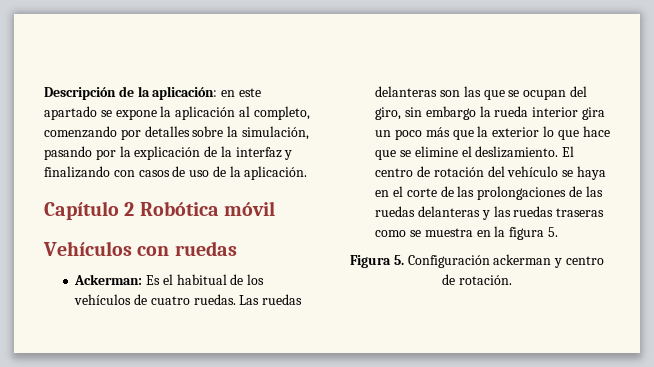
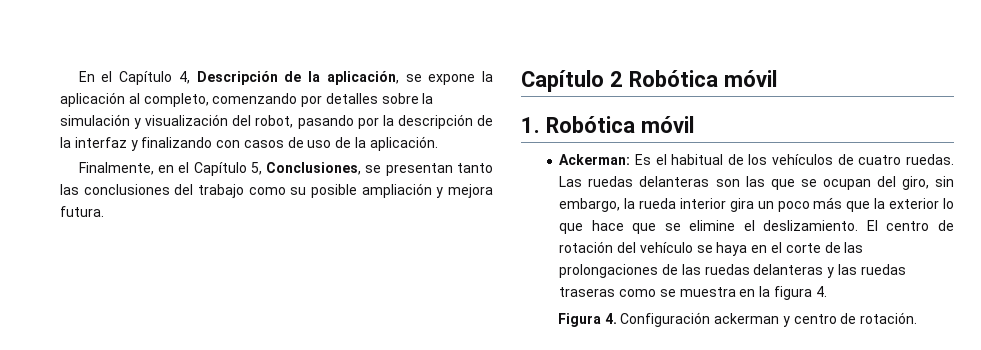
- Descripción de la aplicación: en este apartado se expone la aplicación al completo, comenzando por detalles sobre la simulación, pasando por la explicación de la interfaz y finalizando con casos de uso de la aplicación.
+ En el Capítulo 4, Descripción de la aplicación, se expone la aplicación al completo, comenzando por detalles sobre la simulación y visualización del robot, pasando por la descripción de la interfaz y finalizando con casos de uso de la aplicación.
+ Finalmente, en el Capítulo 5, Conclusiones, se presentan tanto las conclusiones del trabajo como su posible ampliación y mejora futura.
- Vehículos con ruedas
+ 1. Robótica móvil
- Las ruedas delanteras son las que se ocupan del giro, sin embargo la rueda interior gira un poco más que la exterior lo que hace que se elimine el deslizamiento.
+ Las ruedas delanteras son las que se ocupan del giro, sin embargo, la rueda interior gira un poco más que la exterior lo que hace que se elimine el deslizamiento.
- El centro de rotación del vehículo se haya en el corte de las prolongaciones de las ruedas delanteras y las ruedas traseras como se muestra en la figura 5.
+ El centro de rotación del vehículo se haya en el corte de las prolongaciones de las ruedas delanteras y las ruedas traseras como se muestra en la figura 4.
- Figura 5. Configuración ackerman y centro de rotación.
+ Figura 4. Configuración ackerman y centro de rotación.

